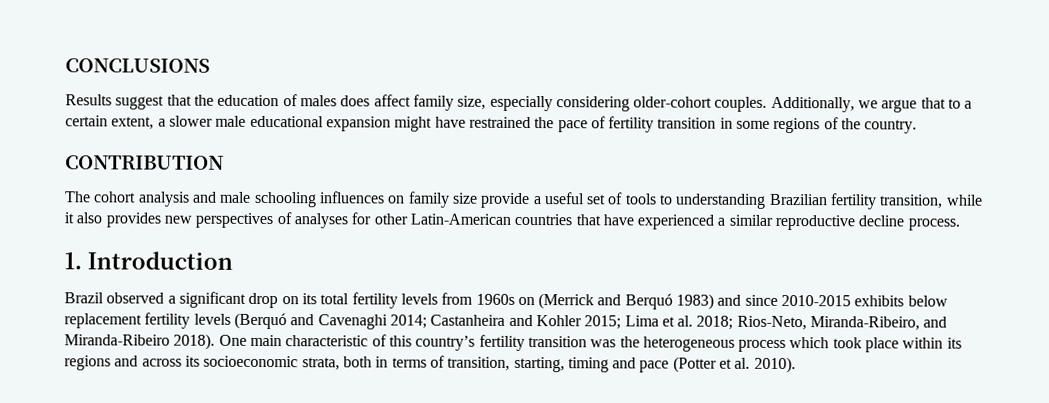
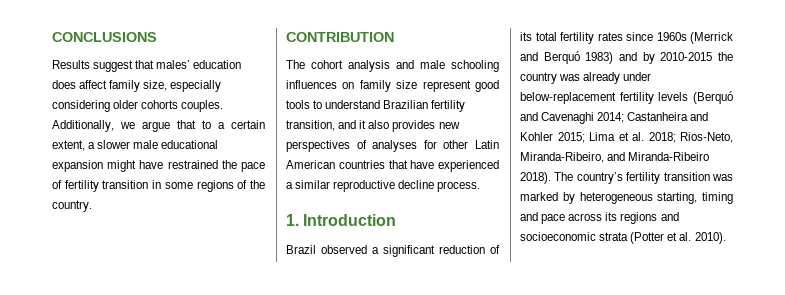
- Results suggest that the education of males does affect family size, especially considering older-cohort couples.
+ Results suggest that males’ education does affect family size, especially considering older cohorts couples.
- The cohort analysis and male schooling influences on family size provide a useful set of tools to understanding Brazilian fertility transition, while it also provides new perspectives of analyses for other Latin-American countries that have experienced a similar reproductive decline process.
+ The cohort analysis and male schooling influences on family size represent good tools to understand Brazilian fertility transition, and it also provides new perspectives of analyses for other Latin American countries that have experienced a similar reproductive decline process.
- Brazil observed a significant drop on its total fertility levels from 1960s on (Merrick and Berquó 1983) and since 2010-2015 exhibits below replacement fertility levels (Berquó and Cavenaghi 2014; Castanheira and Kohler 2015; Lima et al. 2018; Rios-Neto, Miranda-Ribeiro, and Miranda-Ribeiro 2018).
+ Brazil observed a significant reduction of its total fertility rates since 1960s (Merrick and Berquó 1983) and by 2010-2015 the country was already under below-replacement fertility levels (Berquó and Cavenaghi 2014; Castanheira and Kohler 2015; Lima et al. 2018; Rios-Neto, Miranda-Ribeiro, and Miranda-Ribeiro 2018).
- One main characteristic of this country’s fertility transition was the heterogeneous process which took place within its regions and across its socioeconomic strata, both in terms of transition, starting, timing and pace (Potter et al. 2010).
+ The country’s fertility transition was marked by heterogeneous starting, timing and pace across its regions and socioeconomic strata (Potter et al. 2010).

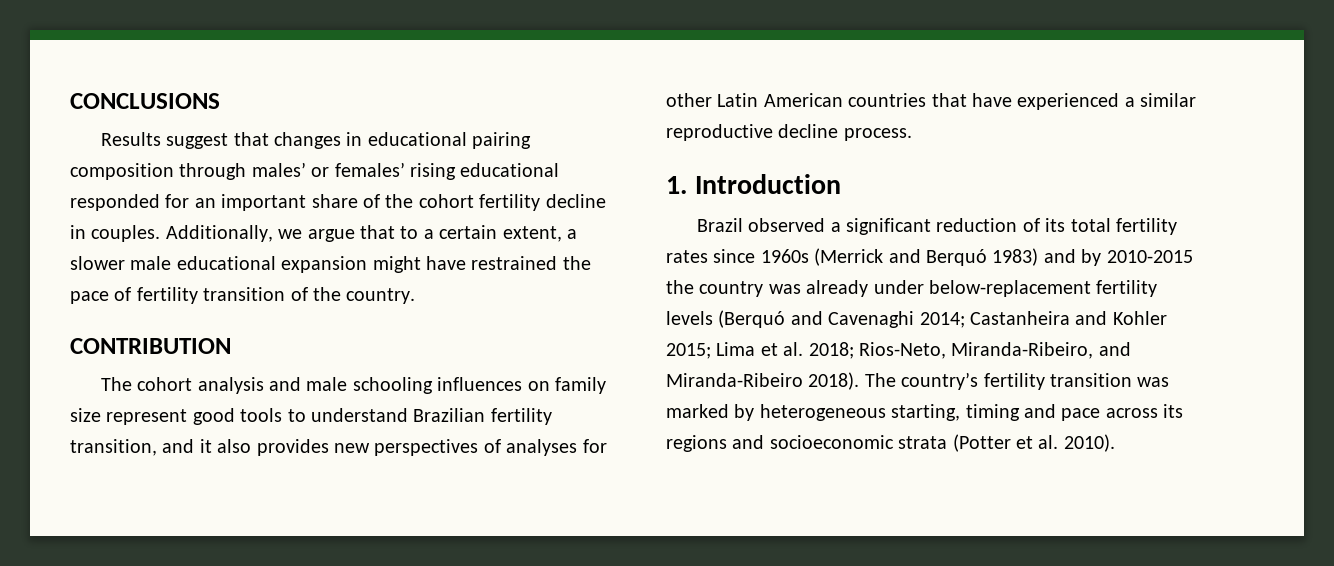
- Results suggest that males’ education does affect family size, especially considering older cohorts couples.
+ Results suggest that changes in educational pairing composition through males’ or females’ rising educational responded for an important share of the cohort fertility decline in couples.
- Additionally, we argue that to a certain extent, a slower male educational expansion might have restrained the pace of fertility transition in some regions of the country.
+ Additionally, we argue that to a certain extent, a slower male educational expansion might have restrained the pace of fertility transition of the country.

